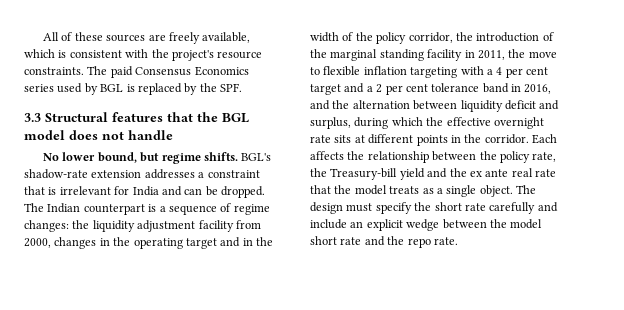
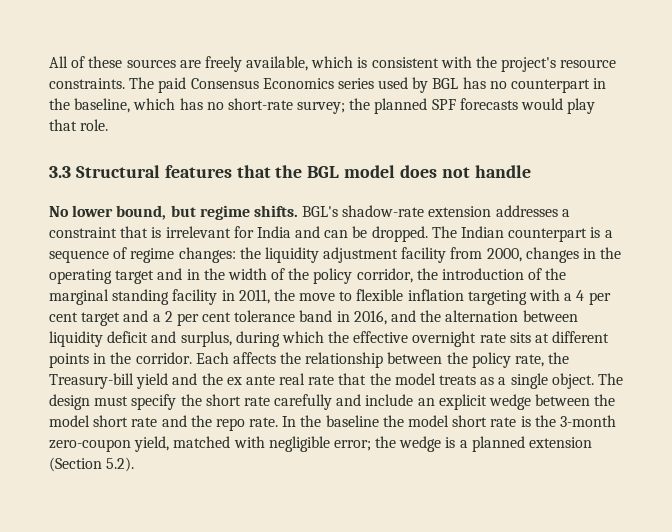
- The paid Consensus Economics series used by BGL is replaced by the SPF.
+ The paid Consensus Economics series used by BGL has no counterpart in the baseline, which has no short-rate survey; the planned SPF forecasts would play that role.
+ In the baseline the model short rate is the 3-month zero-coupon yield, matched with negligible error; the wedge is a planned extension (Section 5.2).

